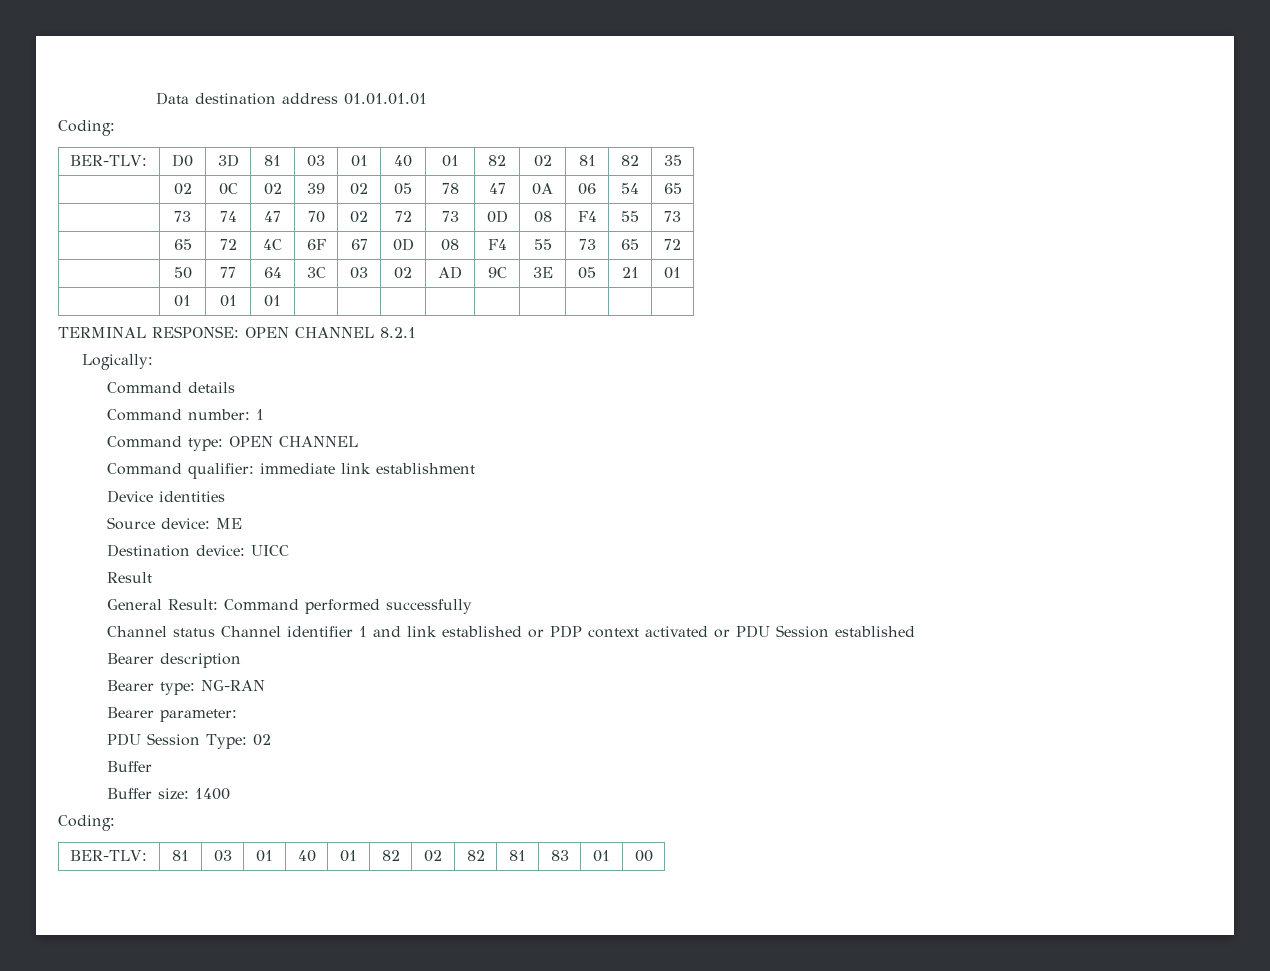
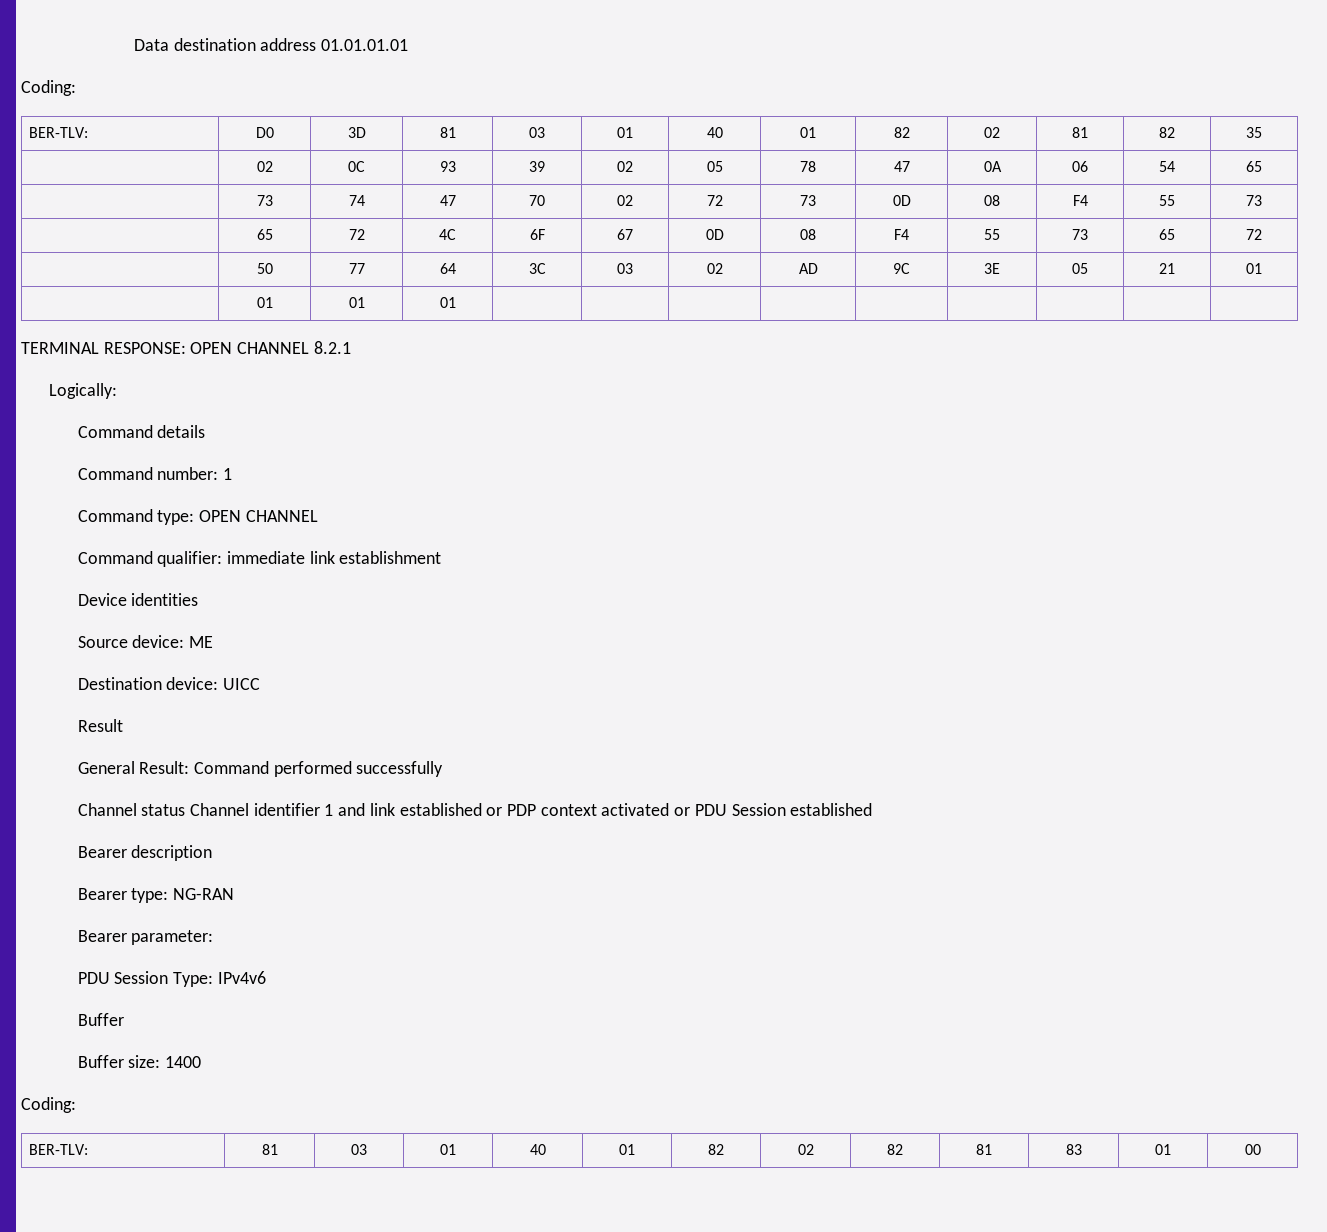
- | 02 | 0C | 02 | 39 | 02 | 05 | 78 | 47 | 0A | 06 | 54 | 65
+ | 02 | 0C | 93 | 39 | 02 | 05 | 78 | 47 | 0A | 06 | 54 | 65
- PDU Session Type: 02
+ PDU Session Type: IPv4v6

